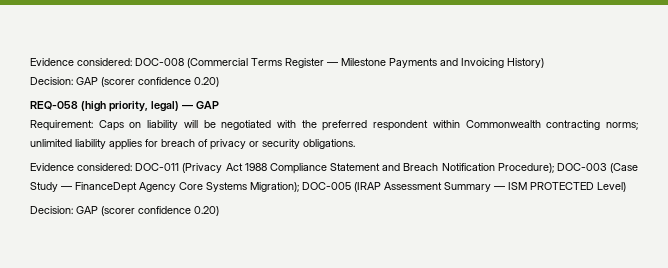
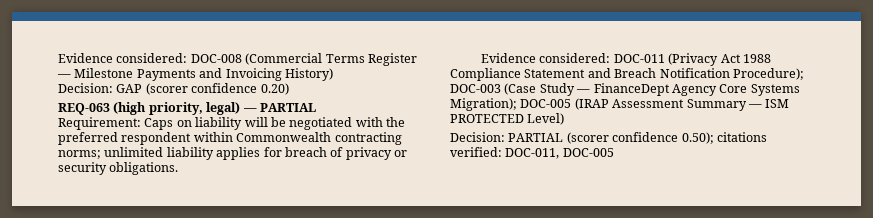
- REQ-058 (high priority, legal) — GAP
+ REQ-063 (high priority, legal) — PARTIAL
  Evidence considered: DOC-011 (Privacy Act 1988 Compliance Statement and Breach Notification Procedure); DOC-003 (Case Study — FinanceDept Agency Core Systems Migration); DOC-005 (IRAP Assessment Summary — ISM PROTECTED Level)
- Decision: GAP (scorer confidence 0.20)
+ Decision: PARTIAL (scorer confidence 0.50); citations verified: DOC-011, DOC-005

